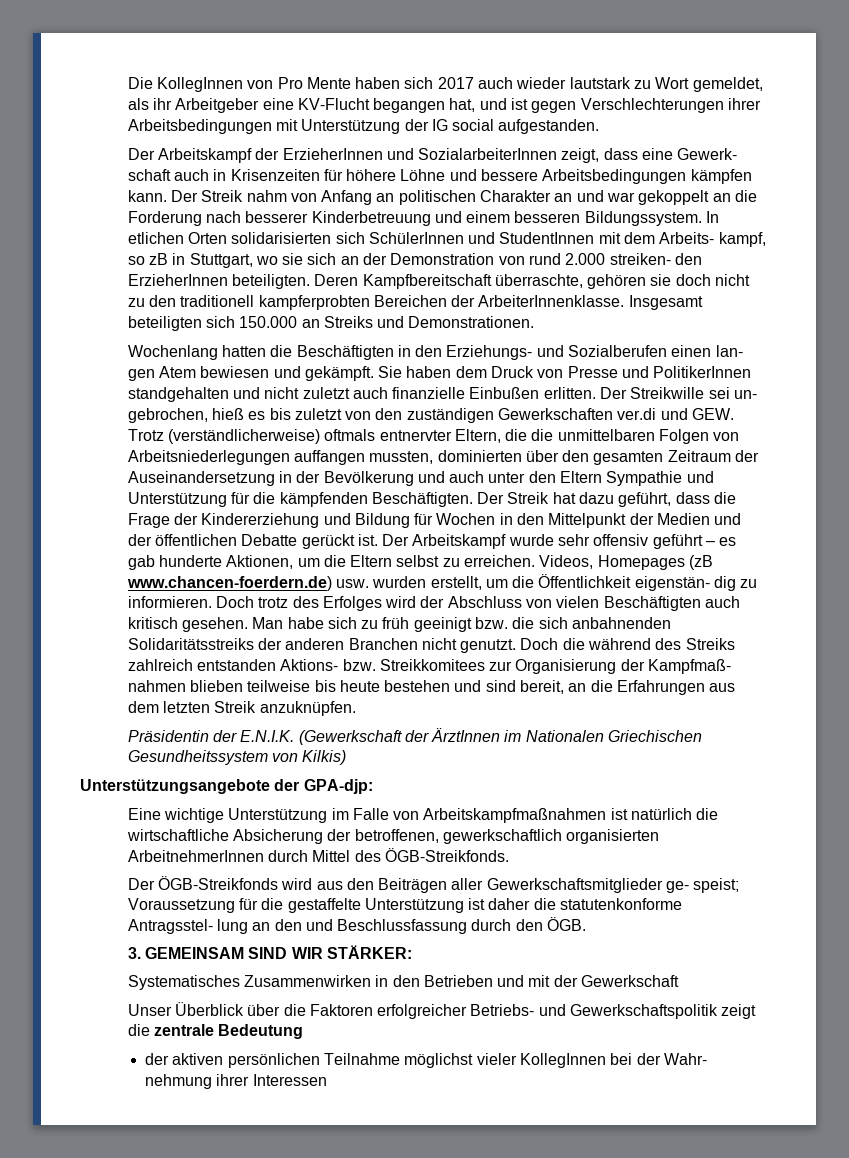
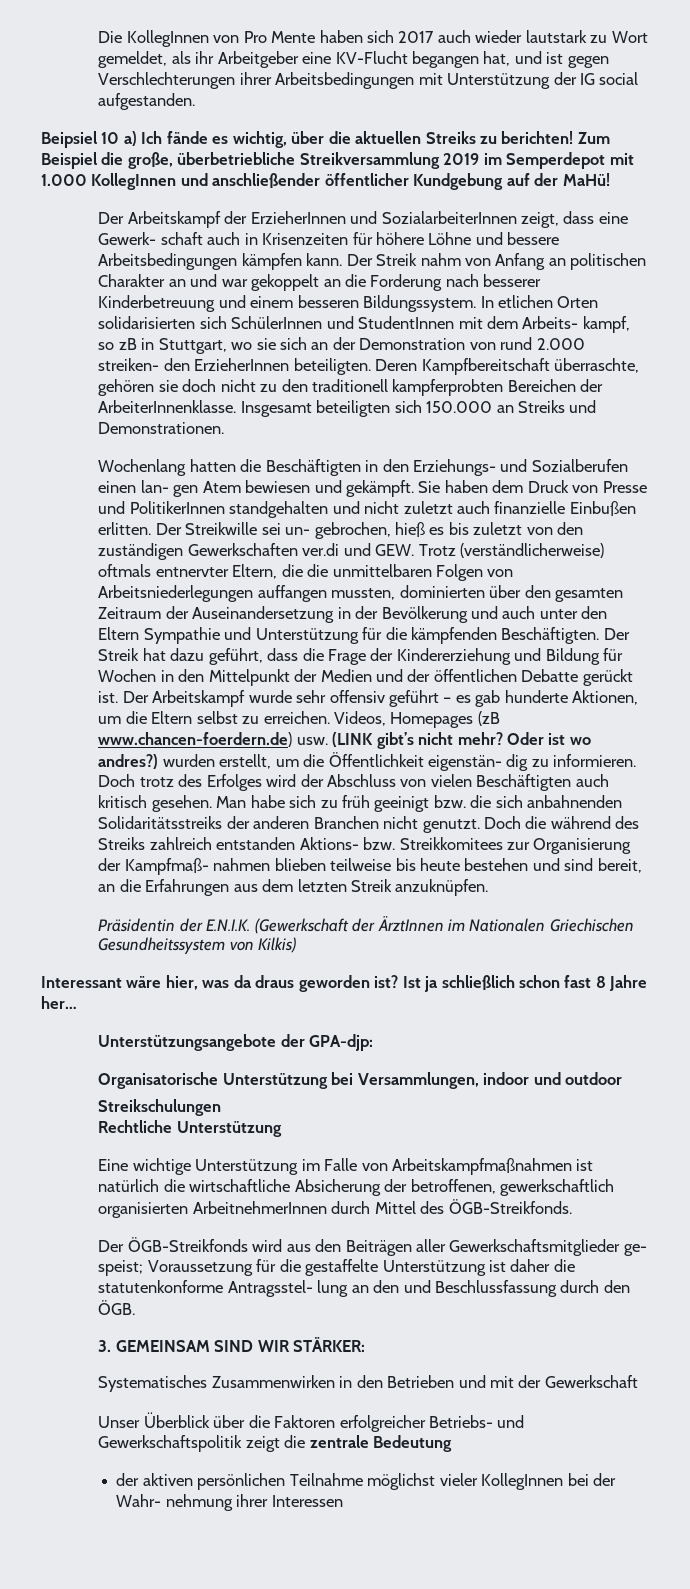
+ Beipsiel 10 a) Ich fände es wichtig, über die aktuellen Streiks zu berichten! Zum Beispiel die große, überbetriebliche Streikversammlung 2019 im Semperdepot mit 1.000 KollegInnen und anschließender öffentlicher Kundgebung auf der MaHü!
- Videos, Homepages (zB www.chancen-foerdern.de) usw. wurden erstellt, um die Öffentlichkeit eigenstän- dig zu informieren.
+ Videos, Homepages (zB www.chancen-foerdern.de) usw. (LINK gibt’s nicht mehr? Oder ist wo andres?) wurden erstellt, um die Öffentlichkeit eigenstän- dig zu informieren.
+ Interessant wäre hier, was da draus geworden ist? Ist ja schließlich schon fast 8 Jahre her…
  Unterstützungsangebote der GPA-djp:
+ Organisatorische Unterstützung bei Versammlungen, indoor und outdoor
+ Streikschulungen
+ Rechtliche Unterstützung

